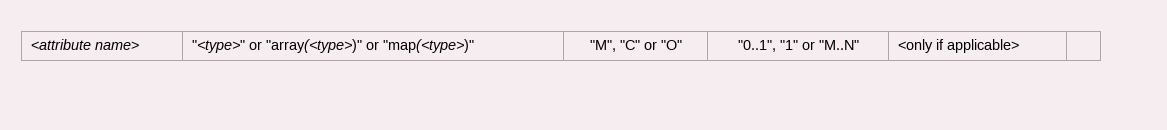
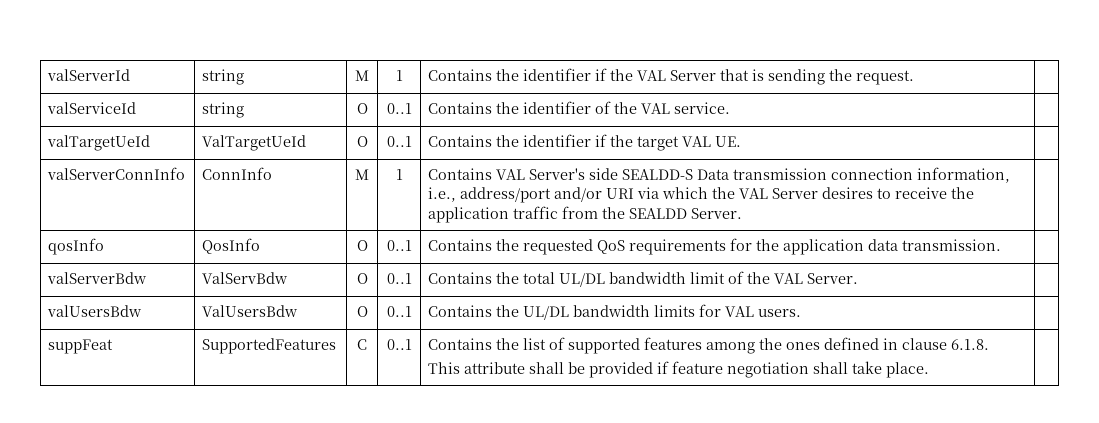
- <attribute name> | "<type>" or "array(<type>)" or "map(<type>)" | "M", "C" or "O" | "0..1", "1" or "M..N" | <only if applicable> |
+ valServerId | string | M | 1 | Contains the identifier if the VAL Server that is sending the request. |
+ valServiceId | string | O | 0..1 | Contains the identifier of the VAL service. |
+ valTargetUeId | ValTargetUeId | O | 0..1 | Contains the identifier if the target VAL UE. |
+ valServerConnInfo | ConnInfo | M | 1 | Contains VAL Server's side SEALDD-S Data transmission connection information, i.e., address/port and/or URI via which the VAL Server desires to receive the application traffic from the SEALDD Server. |
+ qosInfo | QosInfo | O | 0..1 | Contains the requested QoS requirements for the application data transmission. |
+ valServerBdw | ValServBdw | O | 0..1 | Contains the total UL/DL bandwidth limit of the VAL Server. |
+ valUsersBdw | ValUsersBdw | O | 0..1 | Contains the UL/DL bandwidth limits for VAL users. |
+ suppFeat | SupportedFeatures | C | 0..1 | Contains the list of supported features among the ones defined in clause 6.1.8.
+ This attribute shall be provided if feature negotiation shall take place. |

